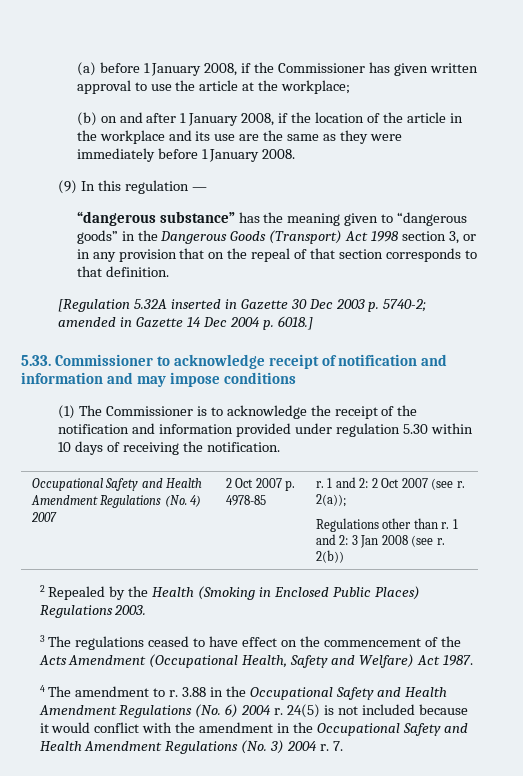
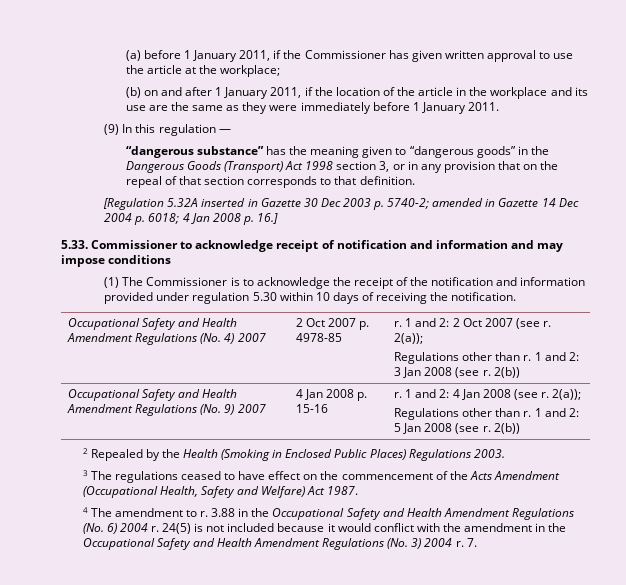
- (a) before 1 January 2008, if the Commissioner has given written approval to use the article at the workplace;
+ (a) before 1 January 2011, if the Commissioner has given written approval to use the article at the workplace;
- (b) on and after 1 January 2008, if the location of the article in the workplace and its use are the same as they were immediately before 1 January 2008.
+ (b) on and after 1 January 2011, if the location of the article in the workplace and its use are the same as they were immediately before 1 January 2011.
- [Regulation 5.32A inserted in Gazette 30 Dec 2003 p. 5740-2; amended in Gazette 14 Dec 2004 p. 6018.]
+ [Regulation 5.32A inserted in Gazette 30 Dec 2003 p. 5740-2; amended in Gazette 14 Dec 2004 p. 6018; 4 Jan 2008 p. 16.]
+ Occupational Safety and Health Amendment Regulations (No. 9) 2007 | 4 Jan 2008 p. 15-16 | r. 1 and 2: 4 Jan 2008 (see r. 2(a));
+ Regulations other than r. 1 and 2: 5 Jan 2008 (see r. 2(b))

